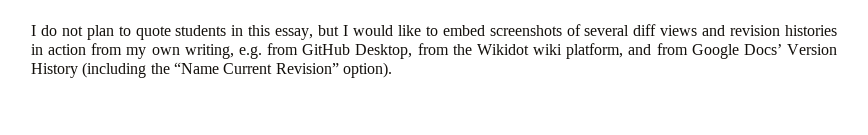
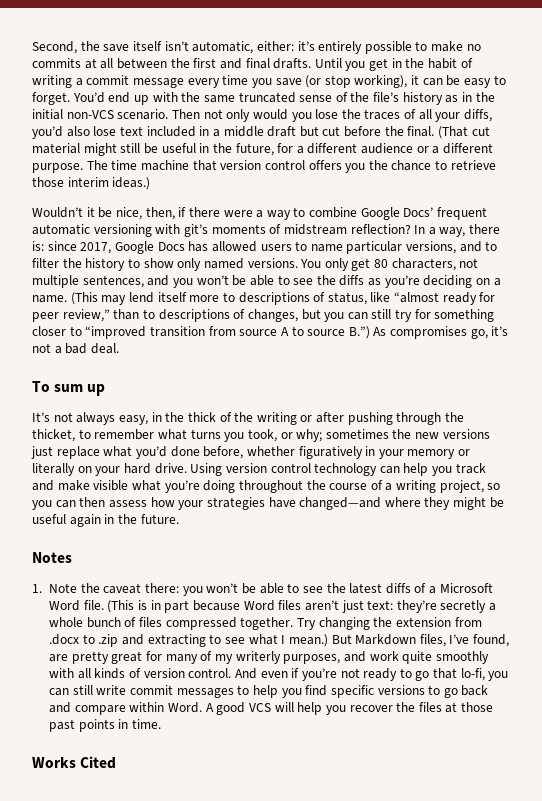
- I do not plan to quote students in this essay, but I would like to embed screenshots of several diff views and revision histories in action from my own writing, e.g. from GitHub Desktop, from the Wikidot wiki platform, and from Google Docs’ Version History (including the “Name Current Revision” option).
+ Second, the save itself isn’t automatic, either: it’s entirely possible to make no commits at all between the first and final drafts. Until you get in the habit of writing a commit message every time you save (or stop working), it can be easy to forget. You’d end up with the same truncated sense of the file’s history as in the initial non-VCS scenario. Then not only would you lose the traces of all your diffs, you’d also lose text included in a middle draft but cut before the final. (That cut material might still be useful in the future, for a different audience or a different purpose. The time machine that version control offers you the chance to retrieve those interim ideas.)
+ Wouldn’t it be nice, then, if there were a way to combine Google Docs’ frequent automatic versioning with git’s moments of midstream reflection? In a way, there is: since 2017, Google Docs has allowed users to name particular versions, and to filter the history to show only named versions. You only get 80 characters, not multiple sentences, and you won’t be able to see the diffs as you’re deciding on a name. (This may lend itself more to descriptions of status, like “almost ready for peer review,” than to descriptions of changes, but you can still try for something closer to “improved transition from source A to source B.”) As compromises go, it’s not a bad deal.
+ To sum up
+ It’s not always easy, in the thick of the writing or after pushing through the thicket, to remember what turns you took, or why; sometimes the new versions just replace what you’d done before, whether figuratively in your memory or literally on your hard drive. Using version control technology can help you track and make visible what you’re doing throughout the course of a writing project, so you can then assess how your strategies have changed—and where they might be useful again in the future.
+ Notes
+ 1. Note the caveat there: you won’t be able to see the latest diffs of a Microsoft Word file. (This is in part because Word files aren’t just text: they’re secretly a whole bunch of files compressed together. Try changing the extension from .docx to .zip and extracting to see what I mean.) But Markdown files, I’ve found, are pretty great for many of my writerly purposes, and work quite smoothly with all kinds of version control. And even if you’re not ready to go that lo-fi, you can still write commit messages to help you find specific versions to go back and compare within Word. A good VCS will help you recover the files at those past points in time.
+ Works Cited

